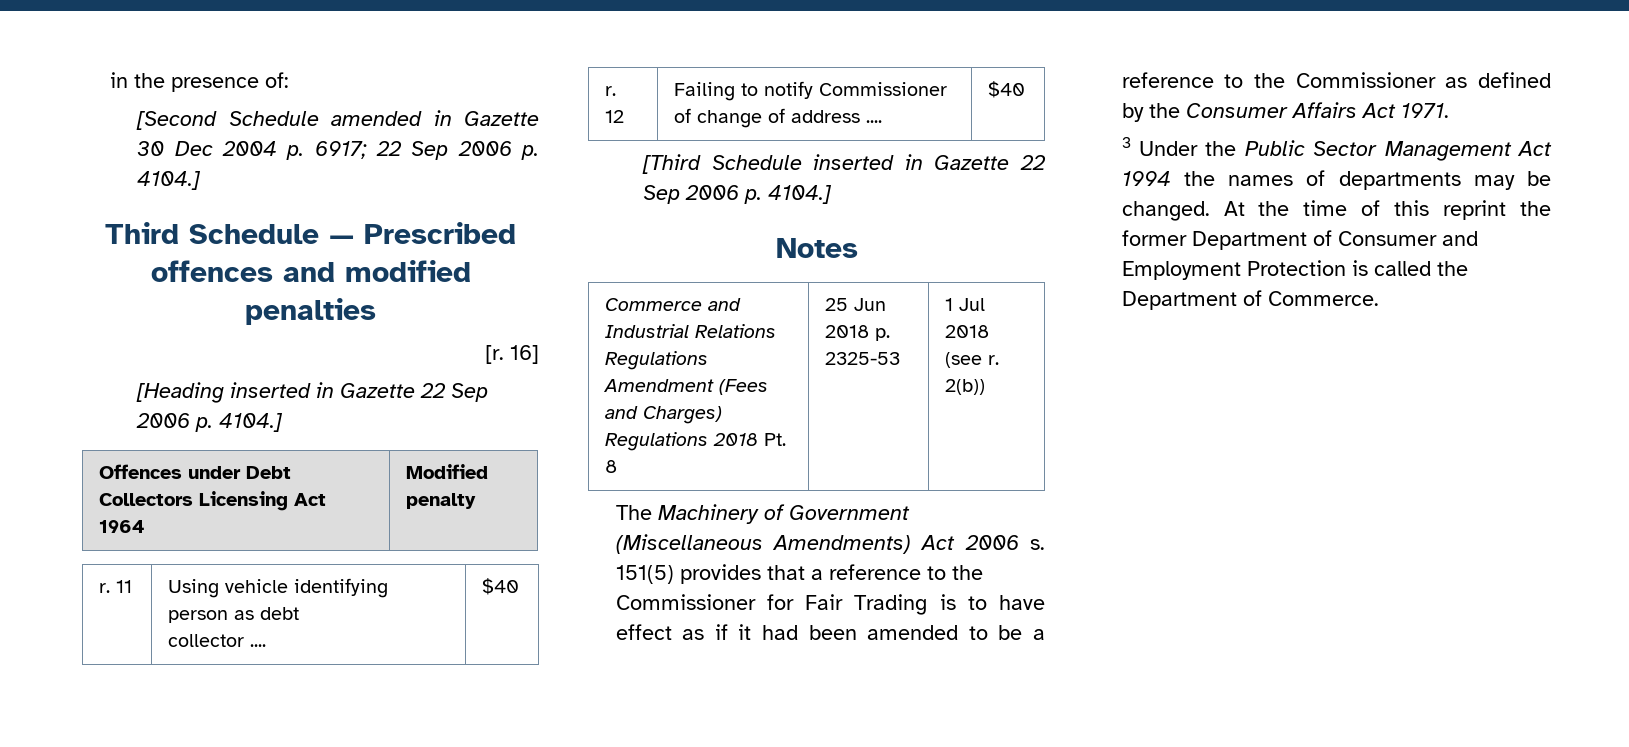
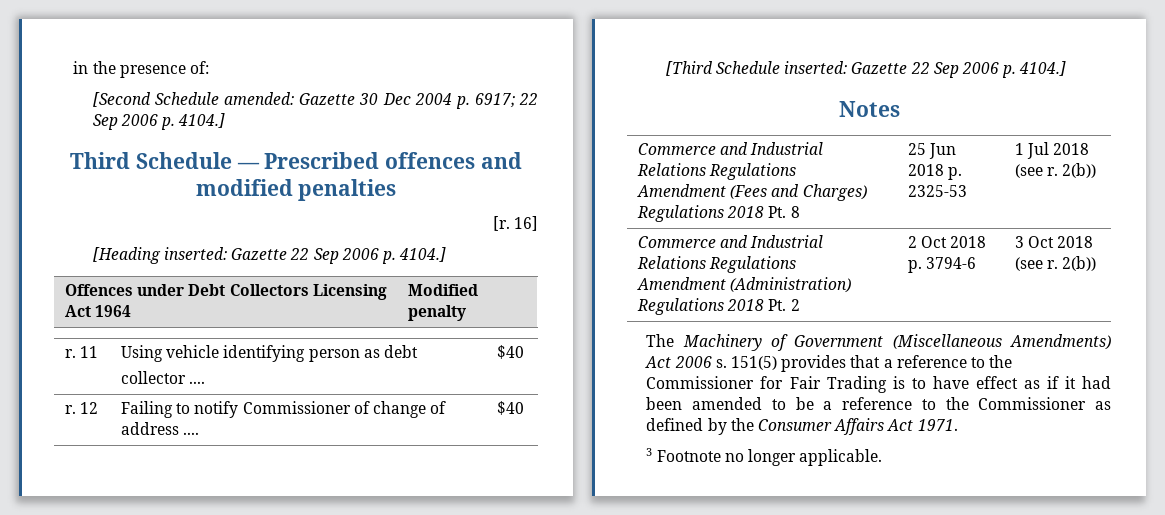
- [Second Schedule amended in Gazette 30 Dec 2004 p. 6917; 22 Sep 2006 p. 4104.]
+ [Second Schedule amended: Gazette 30 Dec 2004 p. 6917; 22 Sep 2006 p. 4104.]
- [Heading inserted in Gazette 22 Sep 2006 p. 4104.]
+ [Heading inserted: Gazette 22 Sep 2006 p. 4104.]
- [Third Schedule inserted in Gazette 22 Sep 2006 p. 4104.]
+ [Third Schedule inserted: Gazette 22 Sep 2006 p. 4104.]
+ Commerce and Industrial Relations Regulations Amendment (Administration) Regulations 2018 Pt. 2 | 2 Oct 2018 p. 3794-6 | 3 Oct 2018 (see r. 2(b))
- 3 Under the Public Sector Management Act 1994 the names of departments may be changed. At the time of this reprint the former Department of Consumer and Employment Protection is called the Department of Commerce.
+ 3 Footnote no longer applicable.

